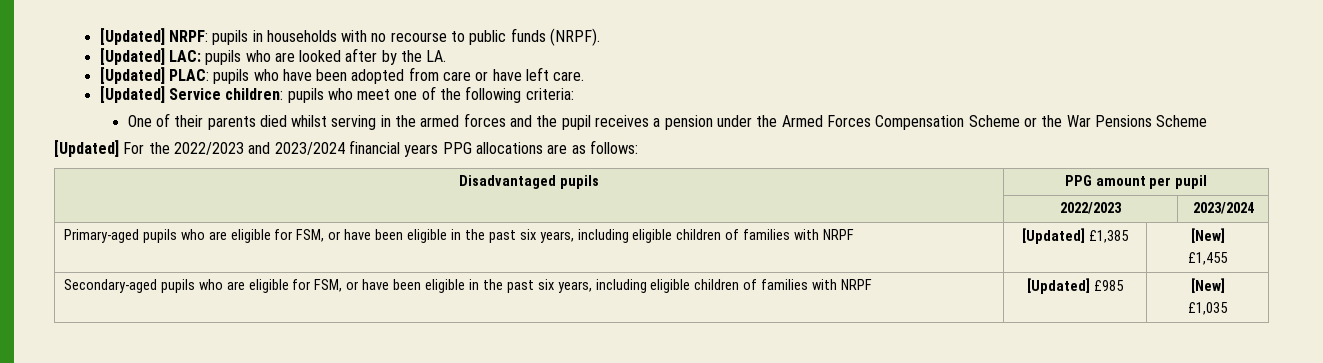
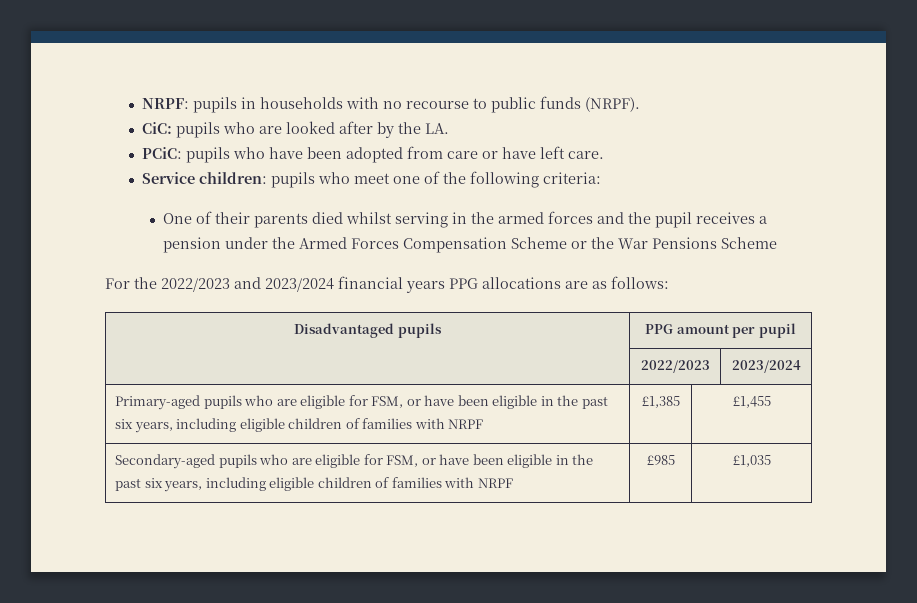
- [Updated] NRPF: pupils in households with no recourse to public funds (NRPF).
+ NRPF: pupils in households with no recourse to public funds (NRPF).
- [Updated] LAC: pupils who are looked after by the LA.
+ CiC: pupils who are looked after by the LA.
- [Updated] PLAC: pupils who have been adopted from care or have left care.
+ PCiC: pupils who have been adopted from care or have left care.
- [Updated] Service children: pupils who meet one of the following criteria:
+ Service children: pupils who meet one of the following criteria:
- [Updated] For the 2022/2023 and 2023/2024 financial years PPG allocations are as follows:
+ For the 2022/2023 and 2023/2024 financial years PPG allocations are as follows:
- Primary-aged pupils who are eligible for FSM, or have been eligible in the past six years, including eligible children of families with NRPF | [Updated] £1,385 | [New]
- £1,455
+ Primary-aged pupils who are eligible for FSM, or have been eligible in the past six years, including eligible children of families with NRPF | £1,385 | £1,455
- Secondary-aged pupils who are eligible for FSM, or have been eligible in the past six years, including eligible children of families with NRPF | [Updated] £985 | [New]
- £1,035
+ Secondary-aged pupils who are eligible for FSM, or have been eligible in the past six years, including eligible children of families with NRPF | £985 | £1,035

